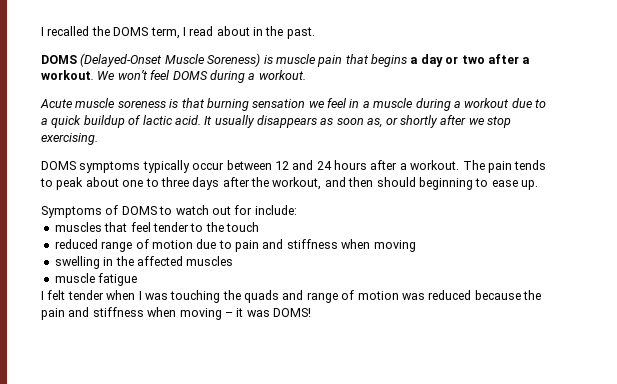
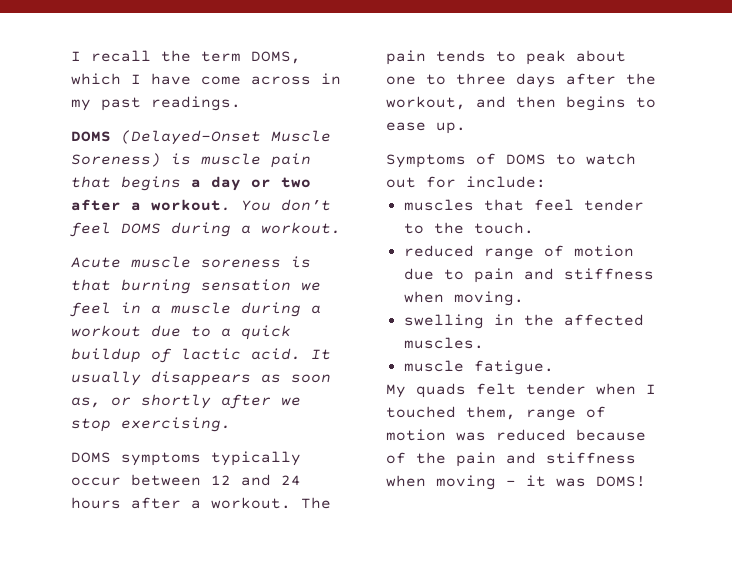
- I recalled the DOMS term, I read about in the past.
+ I recall the term DOMS, which I have come across in my past readings.
- We won’t feel DOMS during a workout.
+ You don’t feel DOMS during a workout.
- The pain tends to peak about one to three days after the workout, and then should beginning to ease up.
+ The pain tends to peak about one to three days after the workout, and then begins to ease up.
- muscles that feel tender to the touch
+ muscles that feel tender to the touch.
- reduced range of motion due to pain and stiffness when moving
+ reduced range of motion due to pain and stiffness when moving.
- swelling in the affected muscles
- muscle fatigue
- I felt tender when I was touching the quads and range of motion was reduced because the pain and stiffness when moving – it was DOMS!
+ swelling in the affected muscles.
+ muscle fatigue.
+ My quads felt tender when I touched them, range of motion was reduced because of the pain and stiffness when moving – it was DOMS!

